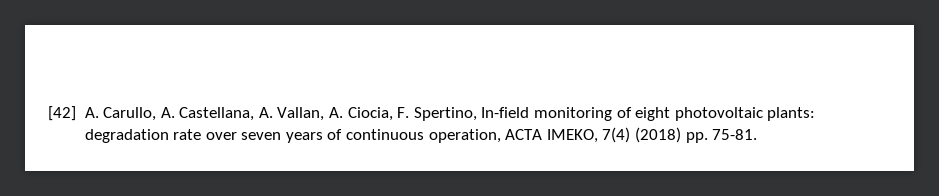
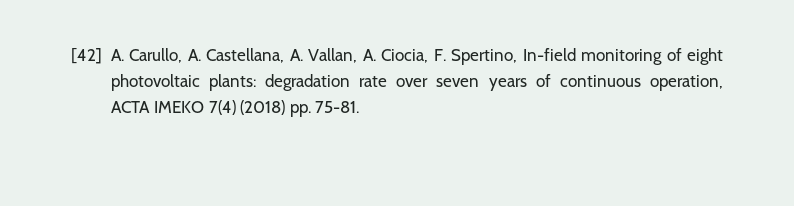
- [42] A. Carullo, A. Castellana, A. Vallan, A. Ciocia, F. Spertino, In-field monitoring of eight photovoltaic plants: degradation rate over seven years of continuous operation, ACTA IMEKO, 7(4) (2018) pp. 75-81.
+ [42] A. Carullo, A. Castellana, A. Vallan, A. Ciocia, F. Spertino, In-field monitoring of eight photovoltaic plants: degradation rate over seven years of continuous operation, ACTA IMEKO 7(4) (2018) pp. 75-81.

